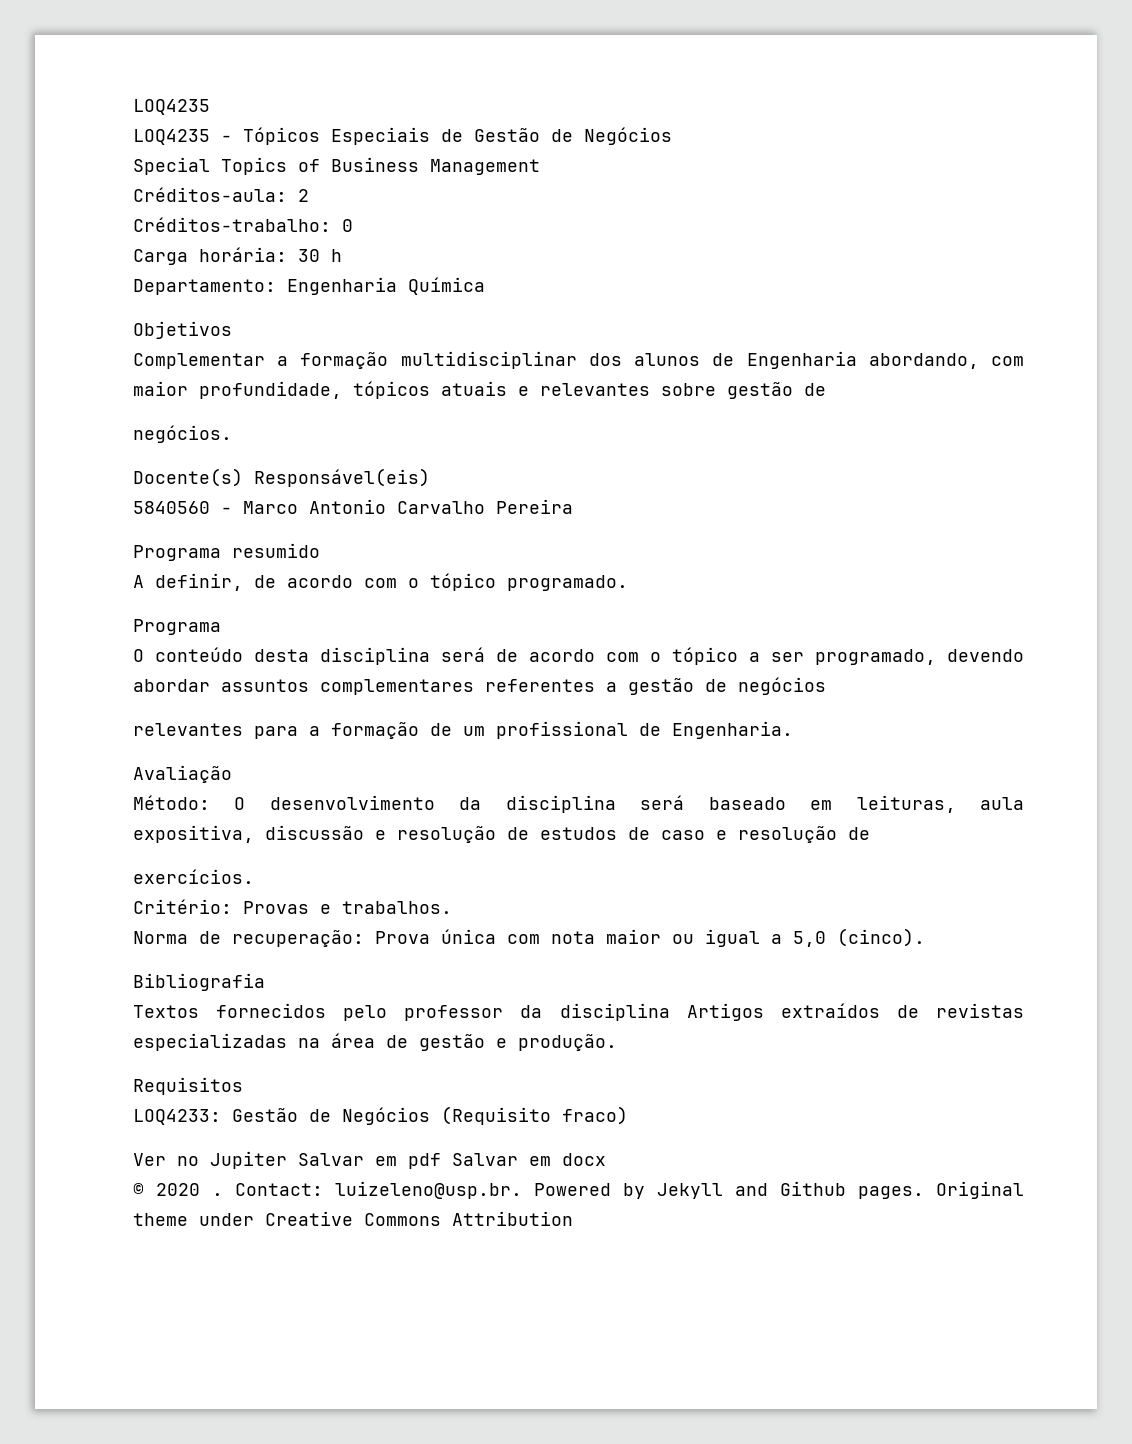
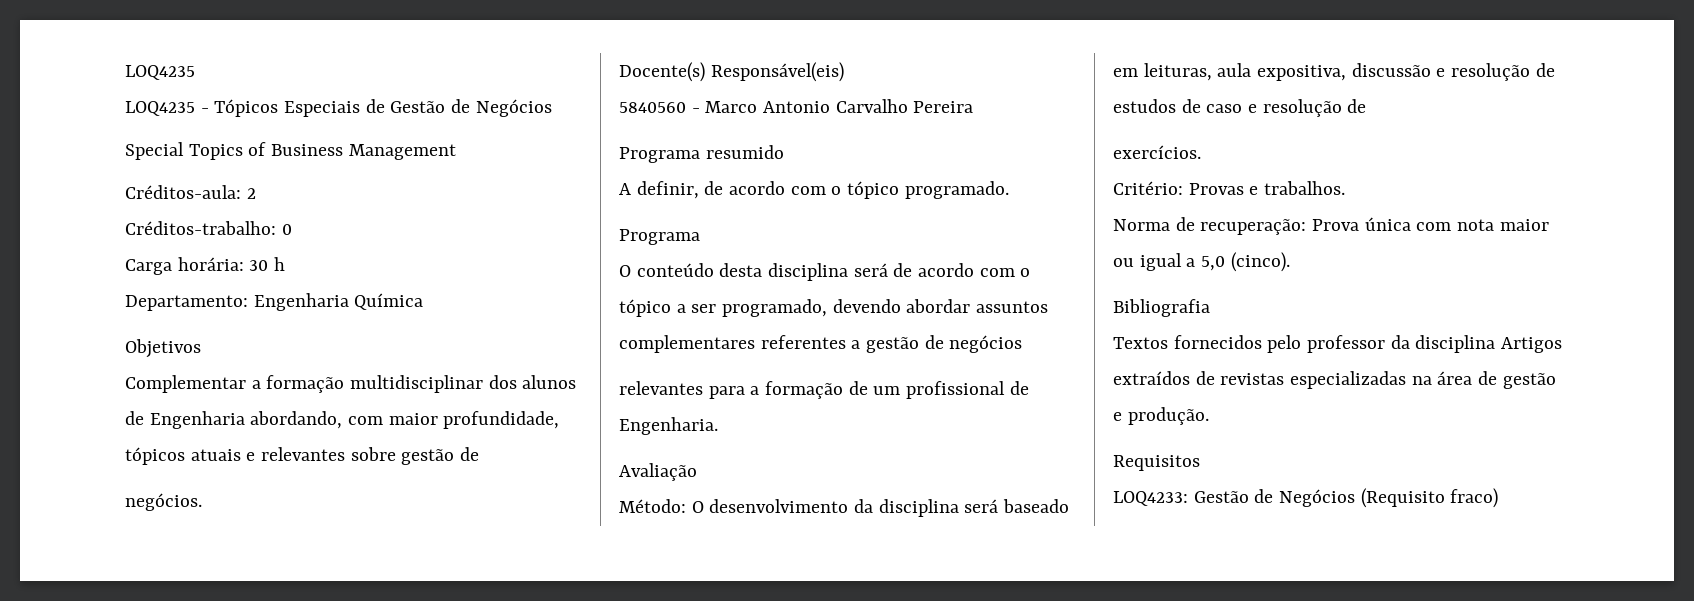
- Ver no Jupiter Salvar em pdf Salvar em docx
- © 2020 . Contact: luizeleno@usp.br. Powered by Jekyll and Github pages. Original theme under Creative Commons Attribution

